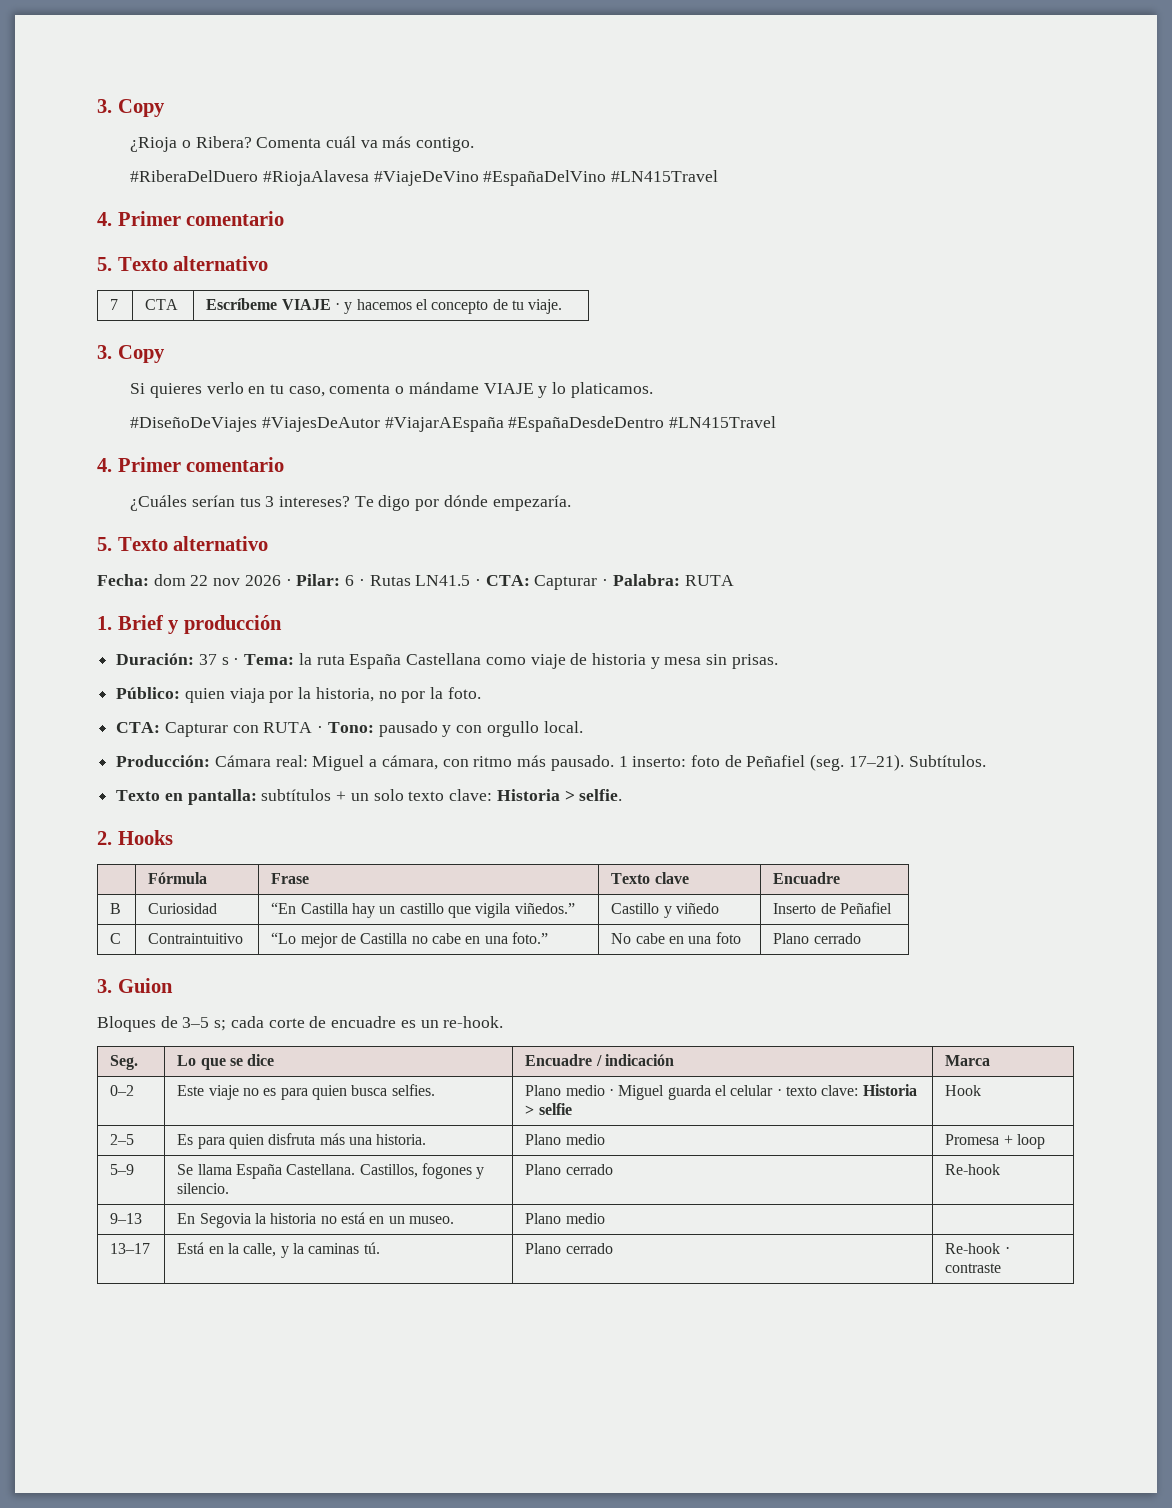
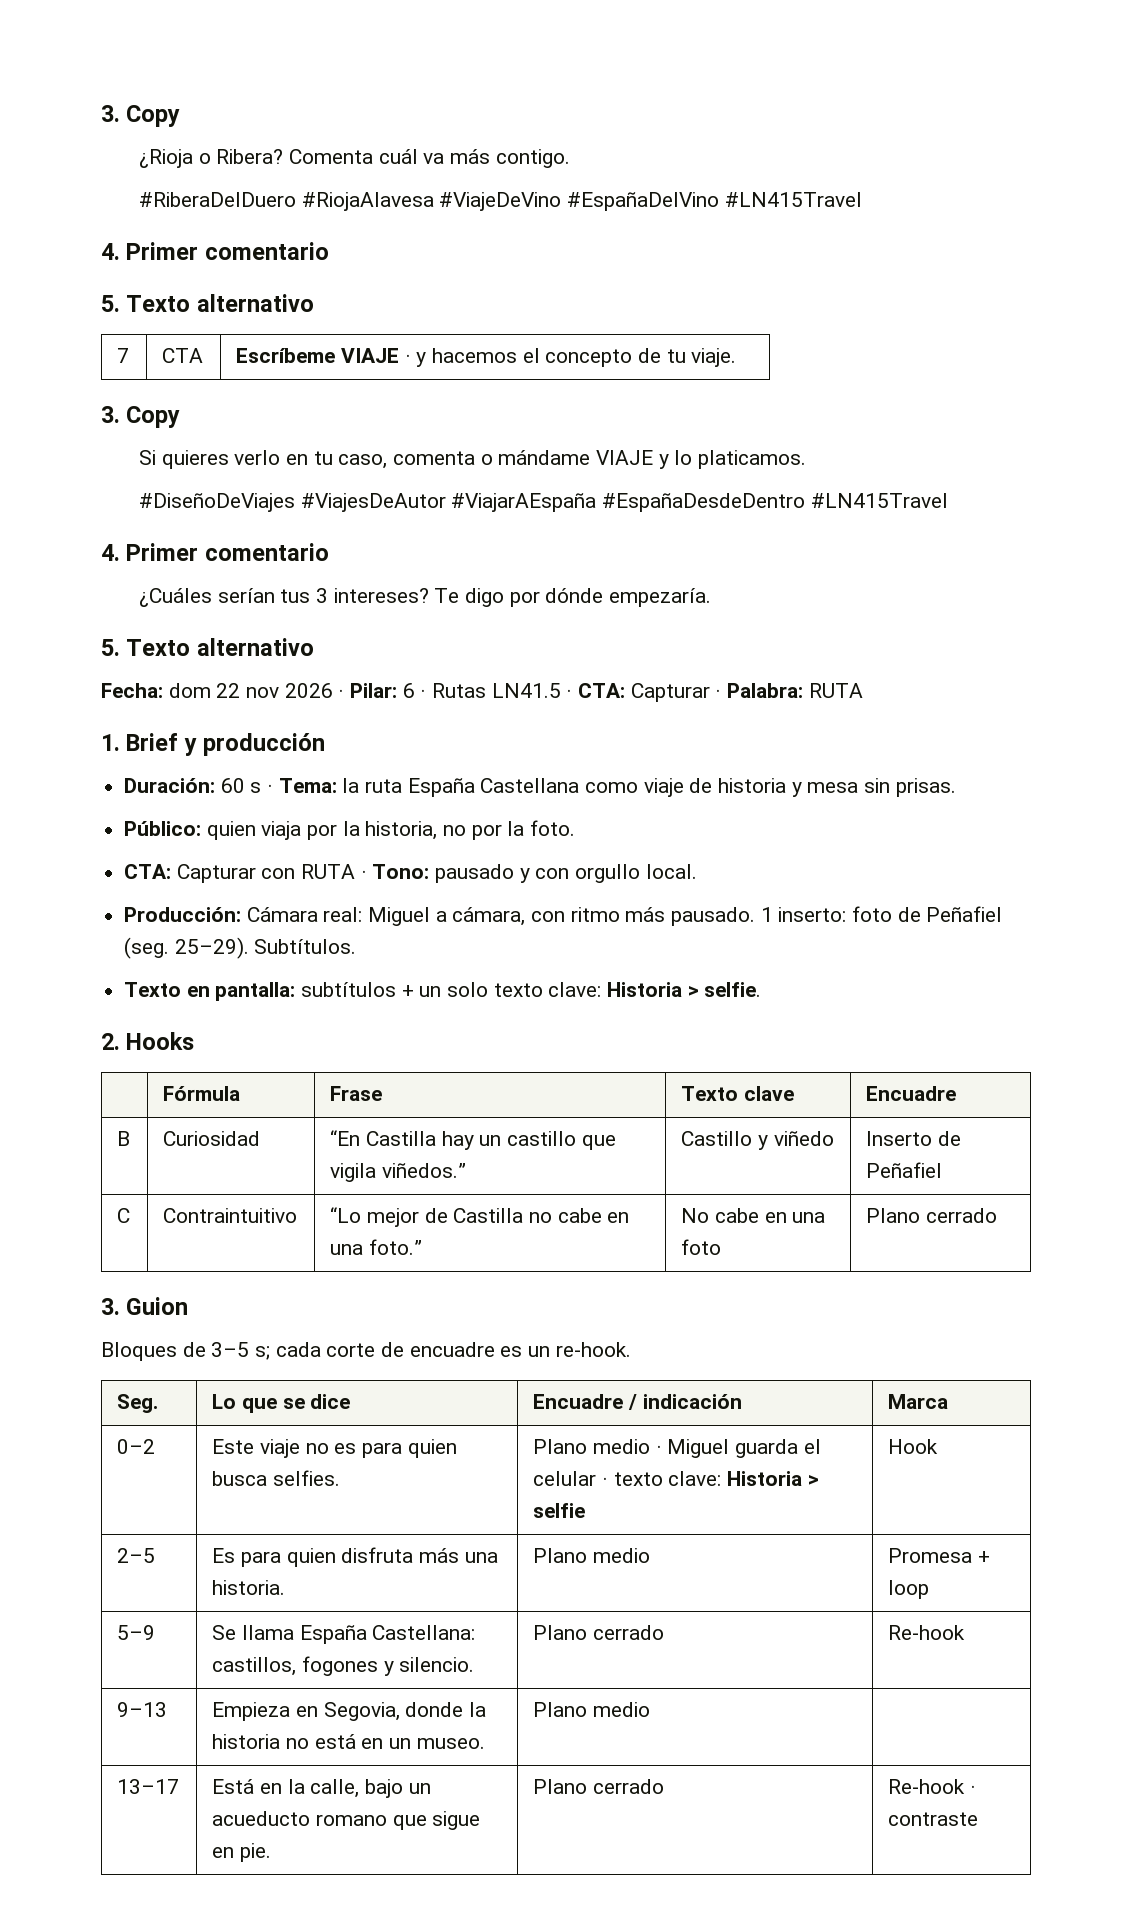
- Duración: 37 s · Tema: la ruta España Castellana como viaje de historia y mesa sin prisas.
+ Duración: 60 s · Tema: la ruta España Castellana como viaje de historia y mesa sin prisas.
- 17–21).
+ 25–29).
- 5–9 | Se llama España Castellana. Castillos, fogones y silencio. | Plano cerrado | Re-hook
+ 5–9 | Se llama España Castellana: castillos, fogones y silencio. | Plano cerrado | Re-hook
- 9–13 | En Segovia la historia no está en un museo. | Plano medio |
+ 9–13 | Empieza en Segovia, donde la historia no está en un museo. | Plano medio |
- 13–17 | Está en la calle, y la caminas tú. | Plano cerrado | Re-hook · contraste
+ 13–17 | Está en la calle, bajo un acueducto romano que sigue en pie. | Plano cerrado | Re-hook · contraste

